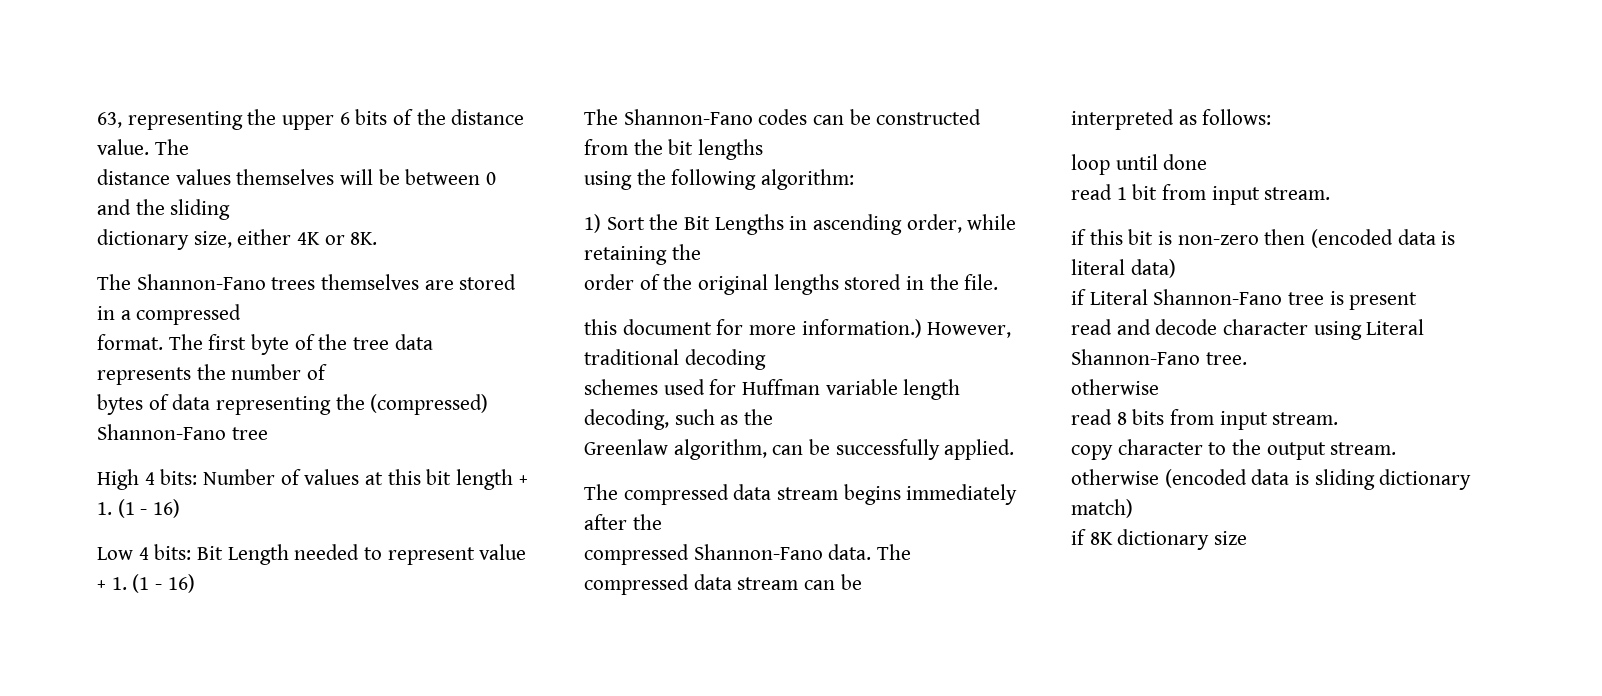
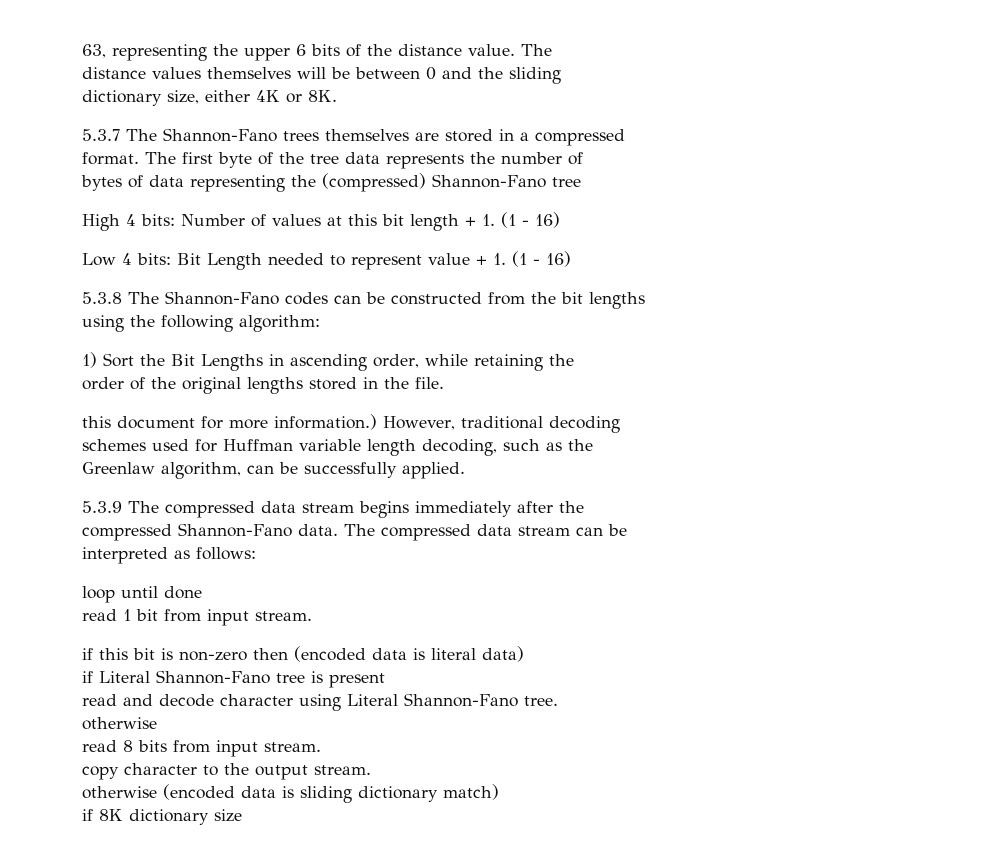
- The Shannon-Fano trees themselves are stored in a compressed
+ 5.3.7 The Shannon-Fano trees themselves are stored in a compressed
- The Shannon-Fano codes can be constructed from the bit lengths
+ 5.3.8 The Shannon-Fano codes can be constructed from the bit lengths
- The compressed data stream begins immediately after the
+ 5.3.9 The compressed data stream begins immediately after the

